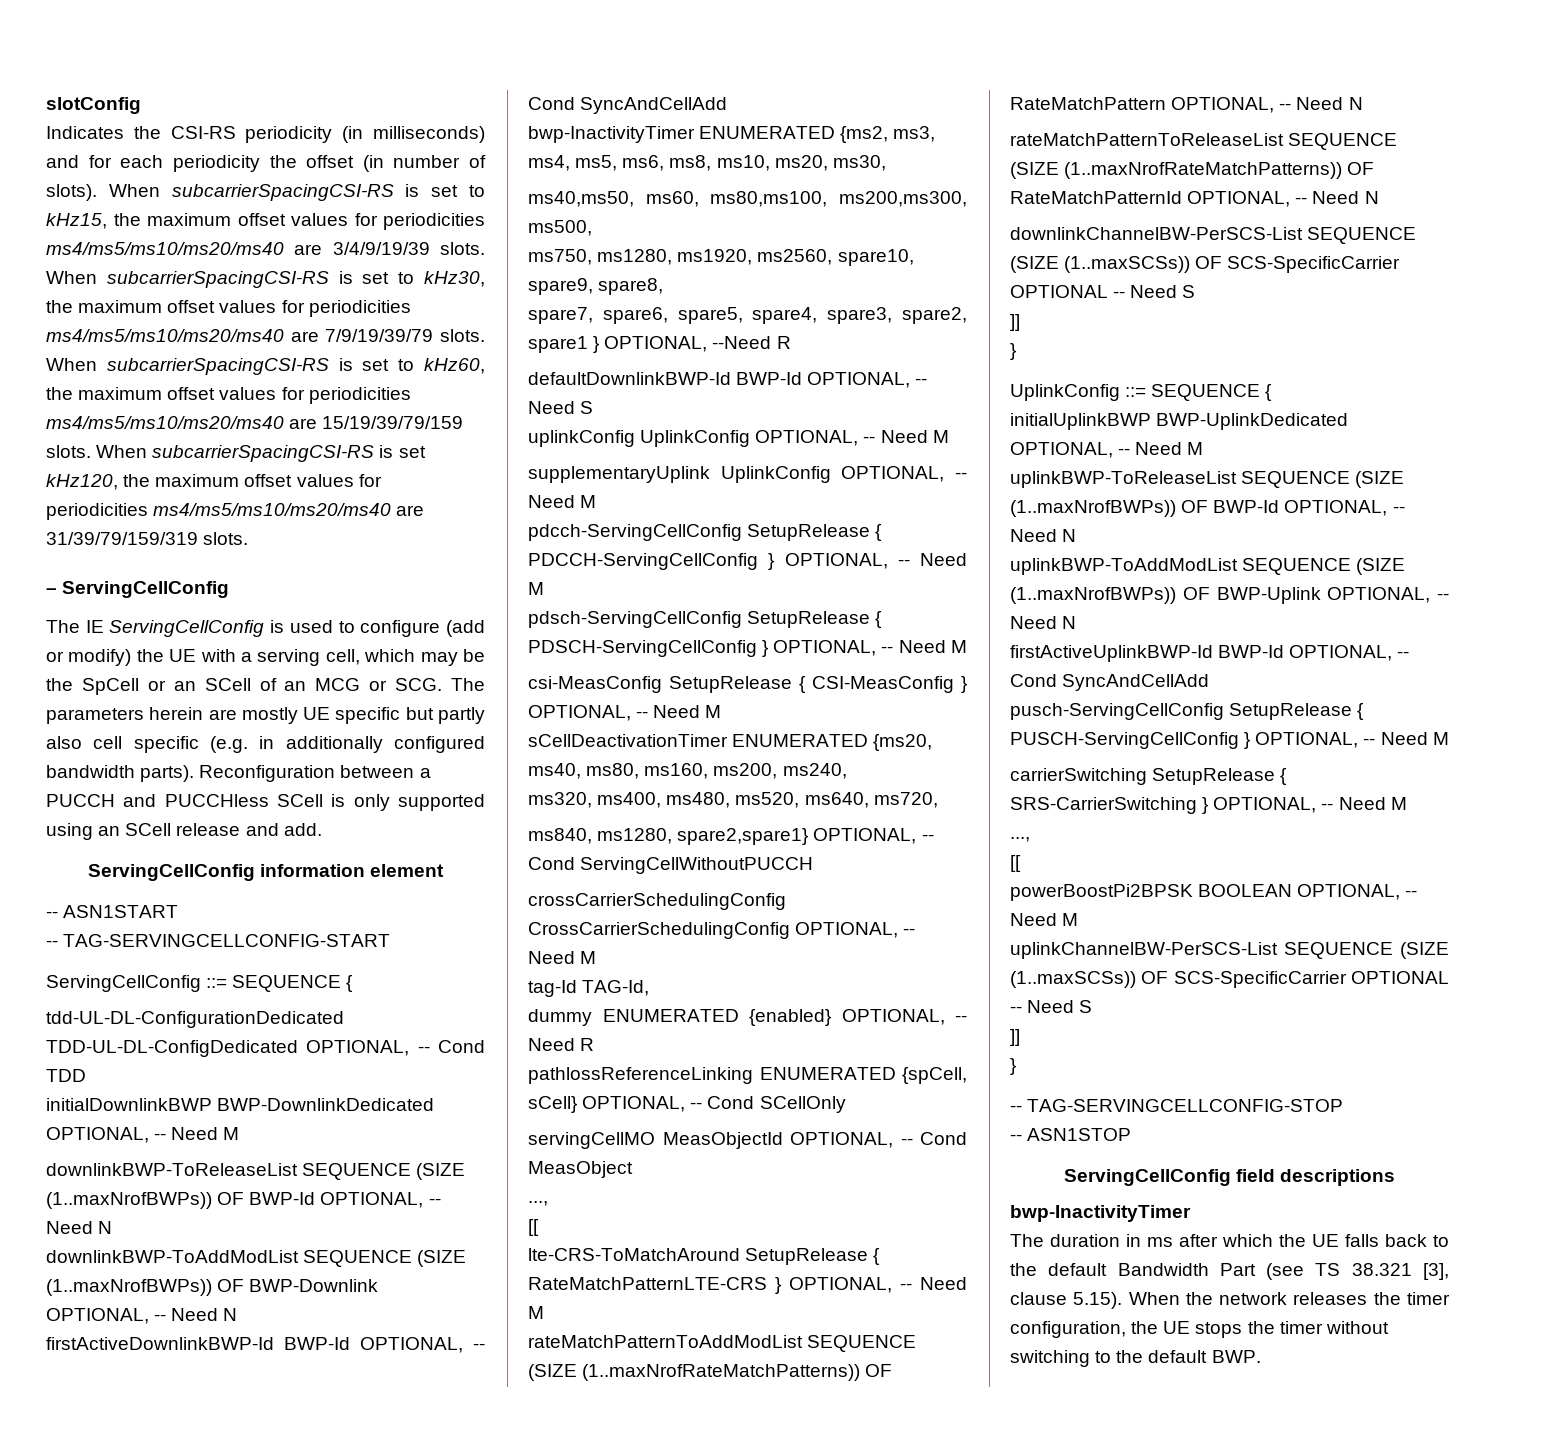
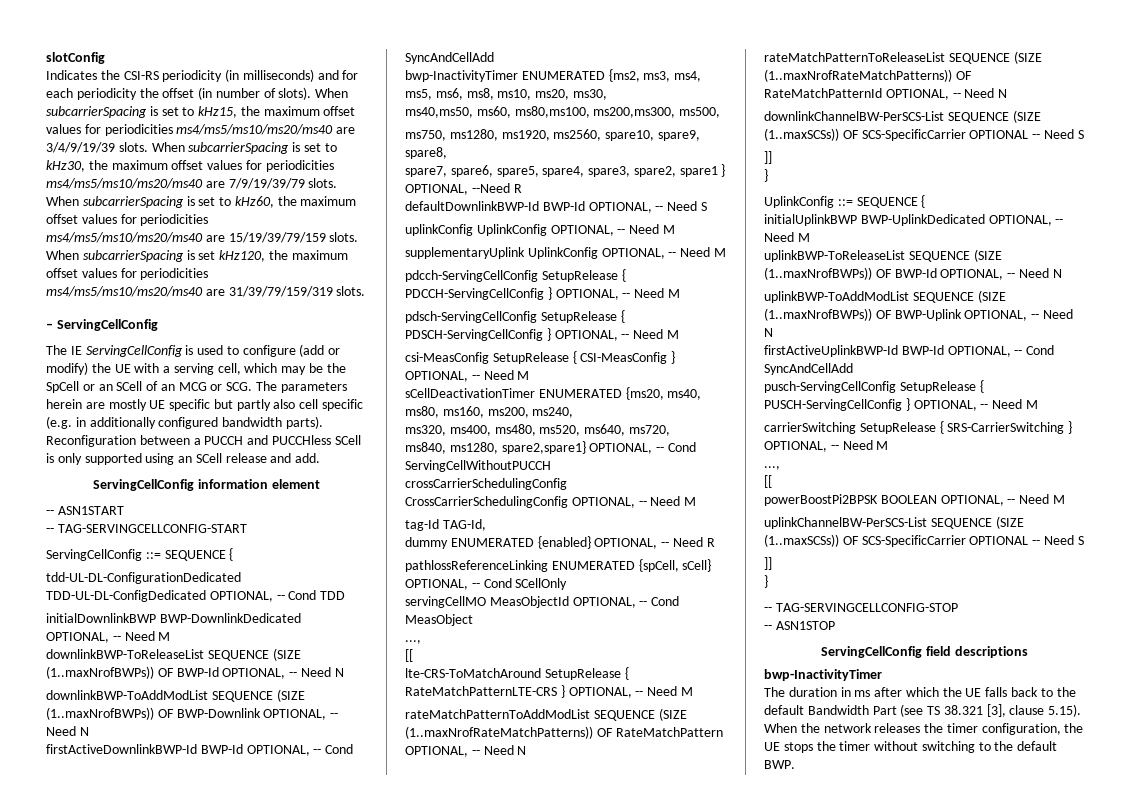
- When subcarrierSpacingCSI-RS is set to kHz15, the maximum offset values for periodicities ms4/ms5/ms10/ms20/ms40 are 3/4/9/19/39 slots.
+ When subcarrierSpacing is set to kHz15, the maximum offset values for periodicities ms4/ms5/ms10/ms20/ms40 are 3/4/9/19/39 slots.
- When subcarrierSpacingCSI-RS is set to kHz30, the maximum offset values for periodicities ms4/ms5/ms10/ms20/ms40 are 7/9/19/39/79 slots.
+ When subcarrierSpacing is set to kHz30, the maximum offset values for periodicities ms4/ms5/ms10/ms20/ms40 are 7/9/19/39/79 slots.
- When subcarrierSpacingCSI-RS is set to kHz60, the maximum offset values for periodicities ms4/ms5/ms10/ms20/ms40 are 15/19/39/79/159 slots.
+ When subcarrierSpacing is set to kHz60, the maximum offset values for periodicities ms4/ms5/ms10/ms20/ms40 are 15/19/39/79/159 slots.
- When subcarrierSpacingCSI-RS is set kHz120, the maximum offset values for periodicities ms4/ms5/ms10/ms20/ms40 are 31/39/79/159/319 slots.
+ When subcarrierSpacing is set kHz120, the maximum offset values for periodicities ms4/ms5/ms10/ms20/ms40 are 31/39/79/159/319 slots.

